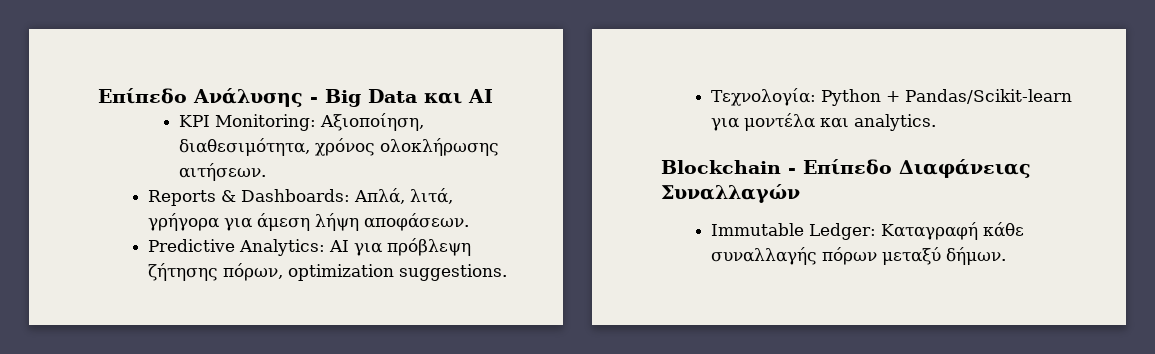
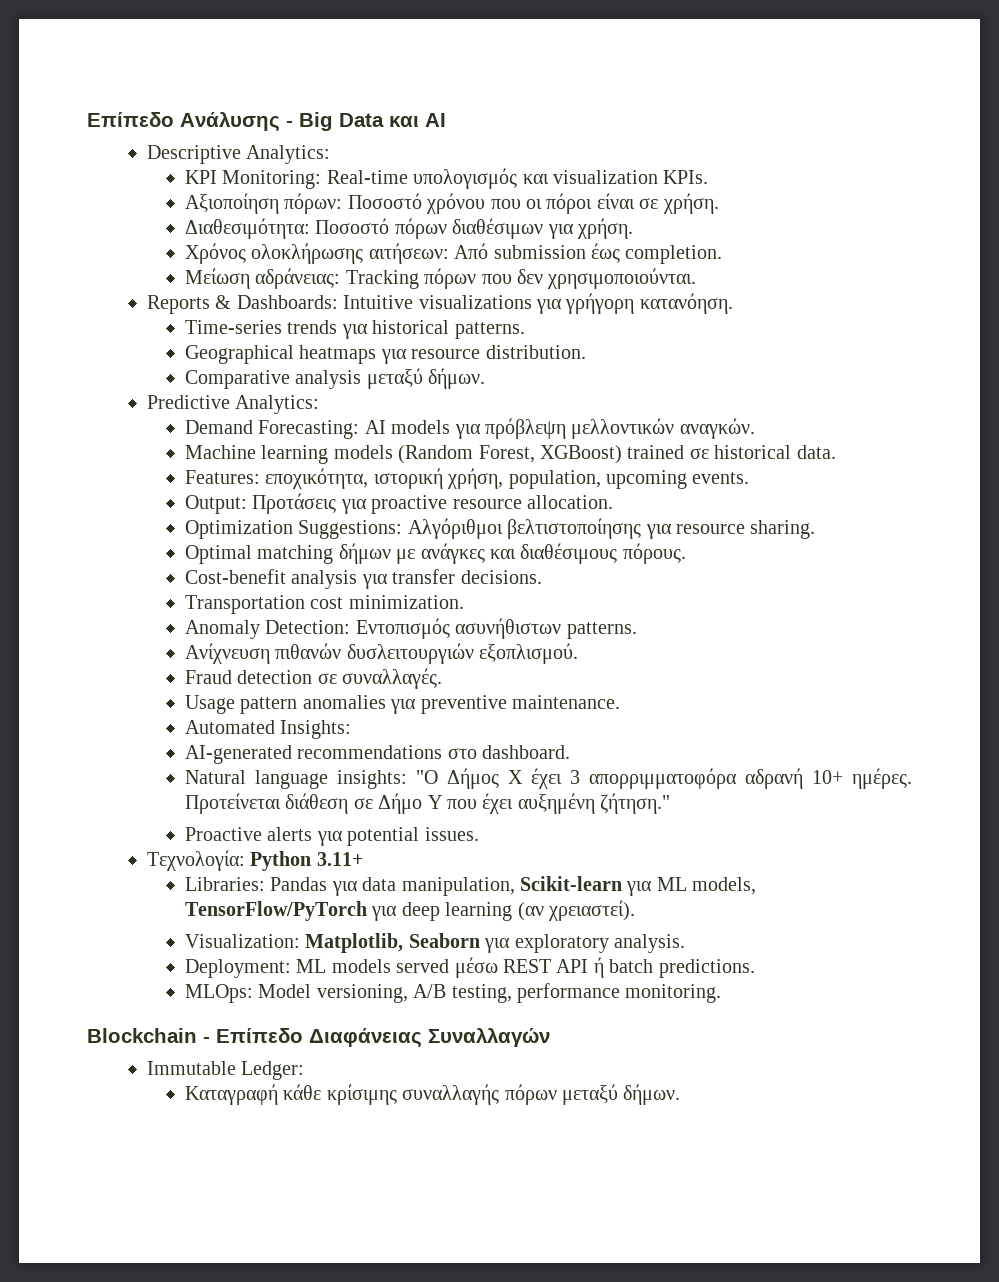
+ Descriptive Analytics:
- KPI Monitoring: Αξιοποίηση, διαθεσιμότητα, χρόνος ολοκλήρωσης αιτήσεων.
- Reports & Dashboards: Απλά, λιτά, γρήγορα για άμεση λήψη αποφάσεων.
- Predictive Analytics: AI για πρόβλεψη ζήτησης πόρων, optimization suggestions.
- Τεχνολογία: Python + Pandas/Scikit-learn για μοντέλα και analytics.
+ KPI Monitoring: Real-time υπολογισμός και visualization KPIs.
+ Αξιοποίηση πόρων: Ποσοστό χρόνου που οι πόροι είναι σε χρήση.
+ Διαθεσιμότητα: Ποσοστό πόρων διαθέσιμων για χρήση.
+ Χρόνος ολοκλήρωσης αιτήσεων: Από submission έως completion.
+ Μείωση αδράνειας: Tracking πόρων που δεν χρησιμοποιούνται.
+ Reports & Dashboards: Intuitive visualizations για γρήγορη κατανόηση.
+ Time-series trends για historical patterns.
+ Geographical heatmaps για resource distribution.
+ Comparative analysis μεταξύ δήμων.
+ Predictive Analytics:
+ Demand Forecasting: AI models για πρόβλεψη μελλοντικών αναγκών.
+ Machine learning models (Random Forest, XGBoost) trained σε historical data.
+ Features: εποχικότητα, ιστορική χρήση, population, upcoming events.
+ Output: Προτάσεις για proactive resource allocation.
+ Optimization Suggestions: Αλγόριθμοι βελτιστοποίησης για resource sharing.
+ Optimal matching δήμων με ανάγκες και διαθέσιμους πόρους.
+ Cost-benefit analysis για transfer decisions.
+ Transportation cost minimization.
+ Anomaly Detection: Εντοπισμός ασυνήθιστων patterns.
+ Ανίχνευση πιθανών δυσλειτουργιών εξοπλισμού.
+ Fraud detection σε συναλλαγές.
+ Usage pattern anomalies για preventive maintenance.
+ Automated Insights:
+ AI-generated recommendations στο dashboard.
+ Natural language insights: "Ο Δήμος X έχει 3 απορριμματοφόρα αδρανή 10+ ημέρες. Προτείνεται διάθεση σε Δήμο Y που έχει αυξημένη ζήτηση."
+ Proactive alerts για potential issues.
+ Τεχνολογία: Python 3.11+
+ Libraries: Pandas για data manipulation, Scikit-learn για ML models, TensorFlow/PyTorch για deep learning (αν χρειαστεί).
+ Visualization: Matplotlib, Seaborn για exploratory analysis.
+ Deployment: ML models served μέσω REST API ή batch predictions.
+ MLOps: Model versioning, A/B testing, performance monitoring.
- Immutable Ledger: Καταγραφή κάθε συναλλαγής πόρων μεταξύ δήμων.
+ Immutable Ledger:
+ Καταγραφή κάθε κρίσιμης συναλλαγής πόρων μεταξύ δήμων.

